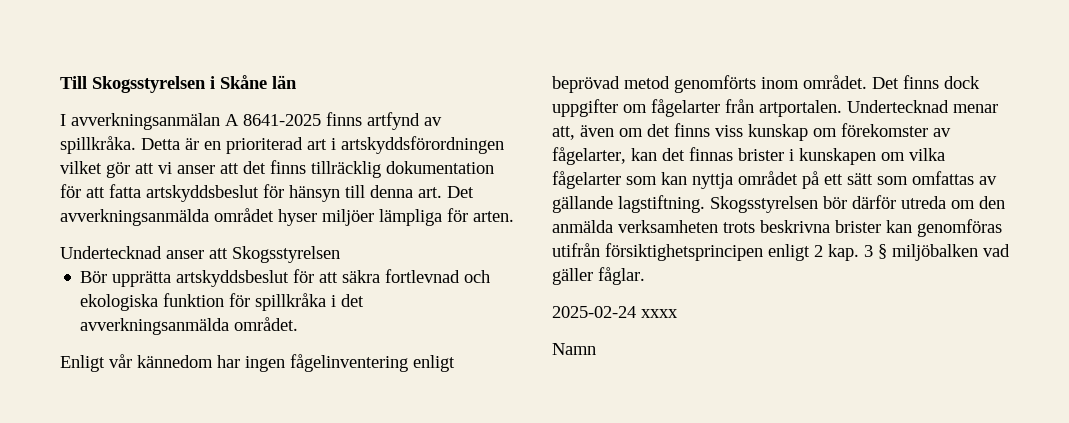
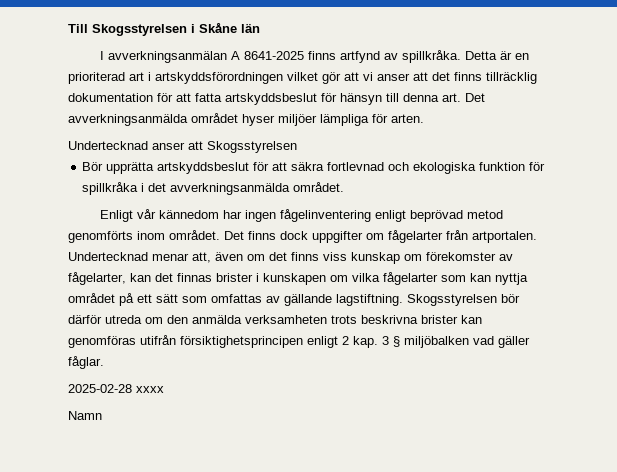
- 2025-02-24 xxxx
+ 2025-02-28 xxxx

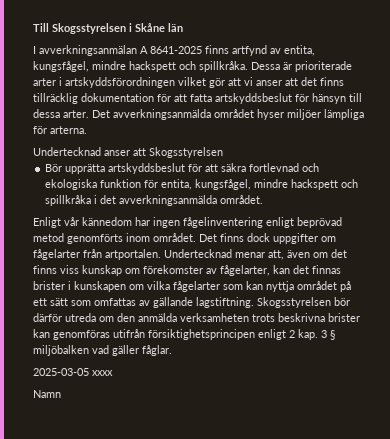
- I avverkningsanmälan A 8641-2025 finns artfynd av spillkråka. Detta är en prioriterad art i artskyddsförordningen vilket gör att vi anser att det finns tillräcklig dokumentation för att fatta artskyddsbeslut för hänsyn till denna art. Det avverkningsanmälda området hyser miljöer lämpliga för arten.
+ I avverkningsanmälan A 8641-2025 finns artfynd av entita, kungsfågel, mindre hackspett och spillkråka. Dessa är prioriterade arter i artskyddsförordningen vilket gör att vi anser att det finns tillräcklig dokumentation för att fatta artskyddsbeslut för hänsyn till dessa arter. Det avverkningsanmälda området hyser miljöer lämpliga för arterna.
- Bör upprätta artskyddsbeslut för att säkra fortlevnad och ekologiska funktion för spillkråka i det avverkningsanmälda området.
+ Bör upprätta artskyddsbeslut för att säkra fortlevnad och ekologiska funktion för entita, kungsfågel, mindre hackspett och spillkråka i det avverkningsanmälda området.
- 2025-02-28 xxxx
+ 2025-03-05 xxxx

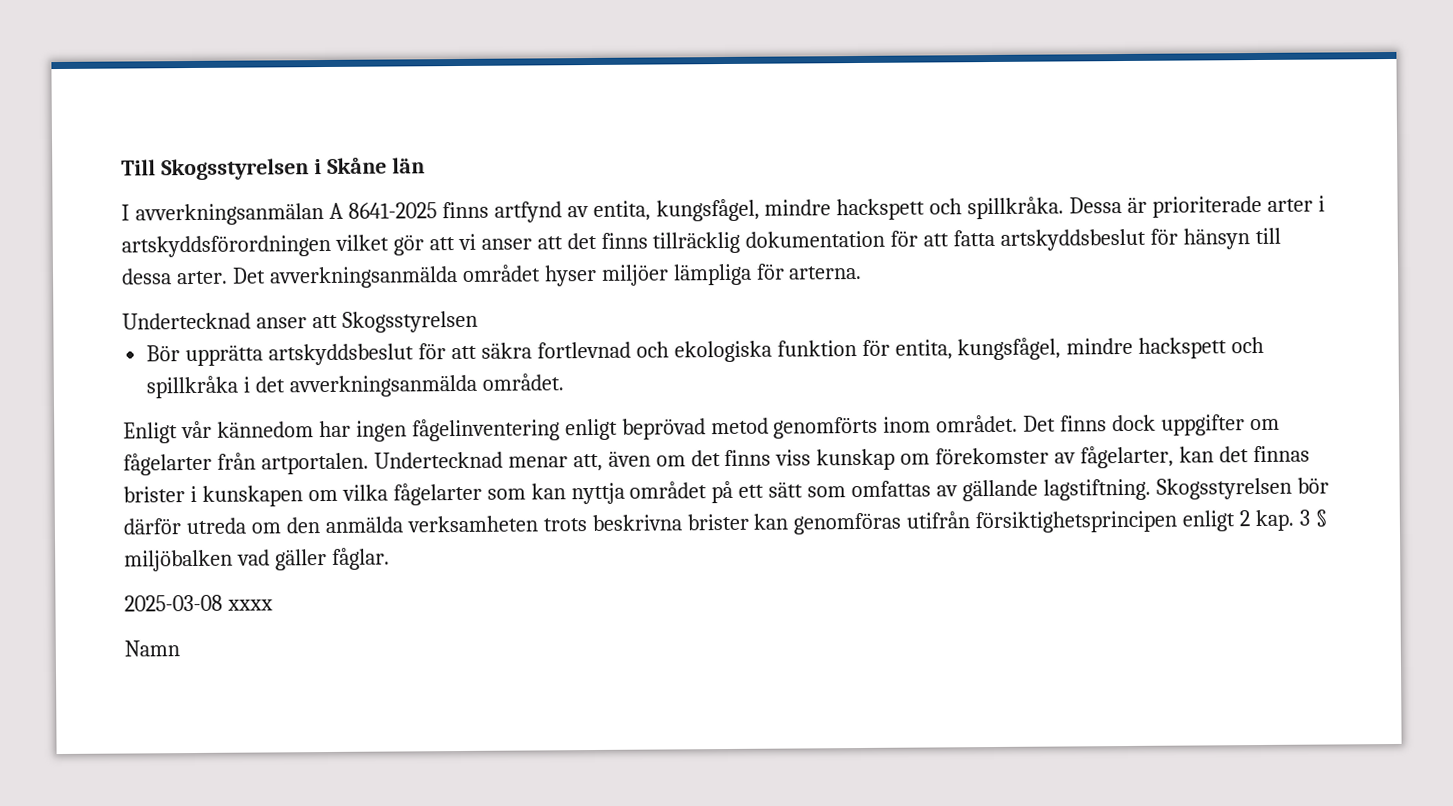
- 2025-03-05 xxxx
+ 2025-03-08 xxxx

